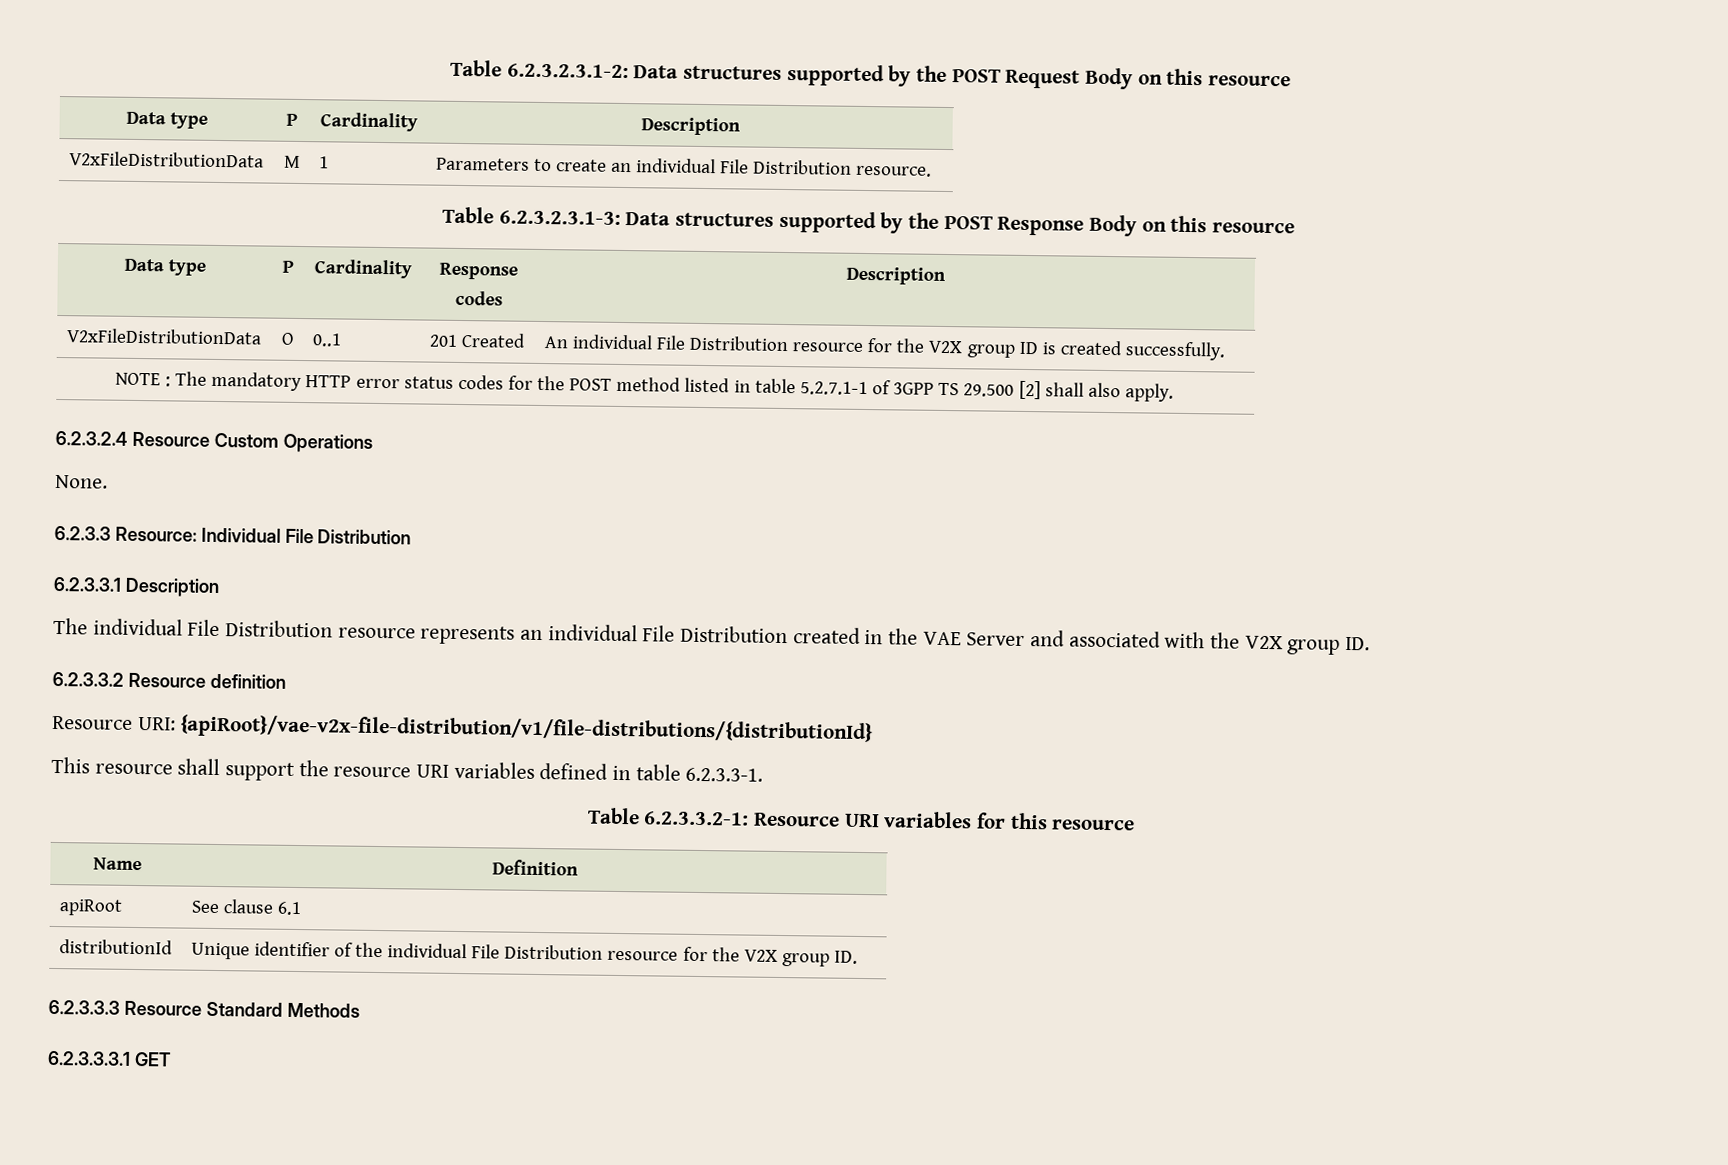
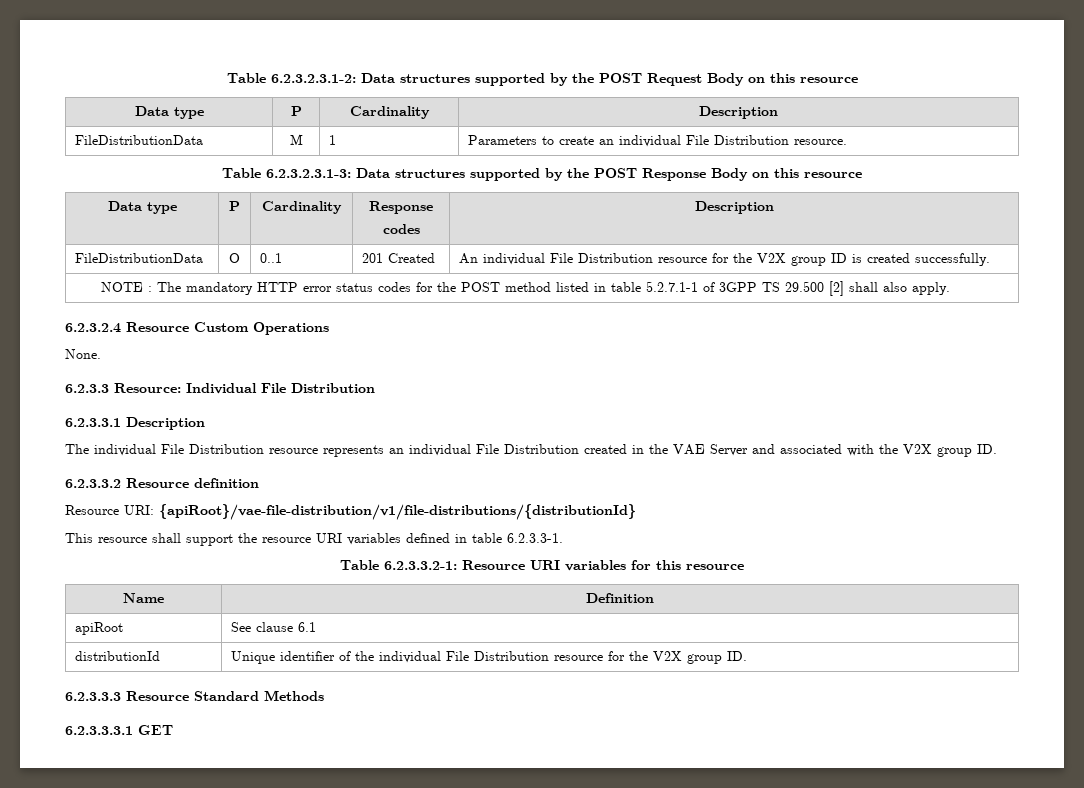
- V2xFileDistributionData | M | 1 | Parameters to create an individual File Distribution resource.
+ FileDistributionData | M | 1 | Parameters to create an individual File Distribution resource.
- V2xFileDistributionData | O | 0..1 | 201 Created | An individual File Distribution resource for the V2X group ID is created successfully.
+ FileDistributionData | O | 0..1 | 201 Created | An individual File Distribution resource for the V2X group ID is created successfully.
- Resource URI: {apiRoot}/vae-v2x-file-distribution/v1/file-distributions/{distributionId}
+ Resource URI: {apiRoot}/vae-file-distribution/v1/file-distributions/{distributionId}

